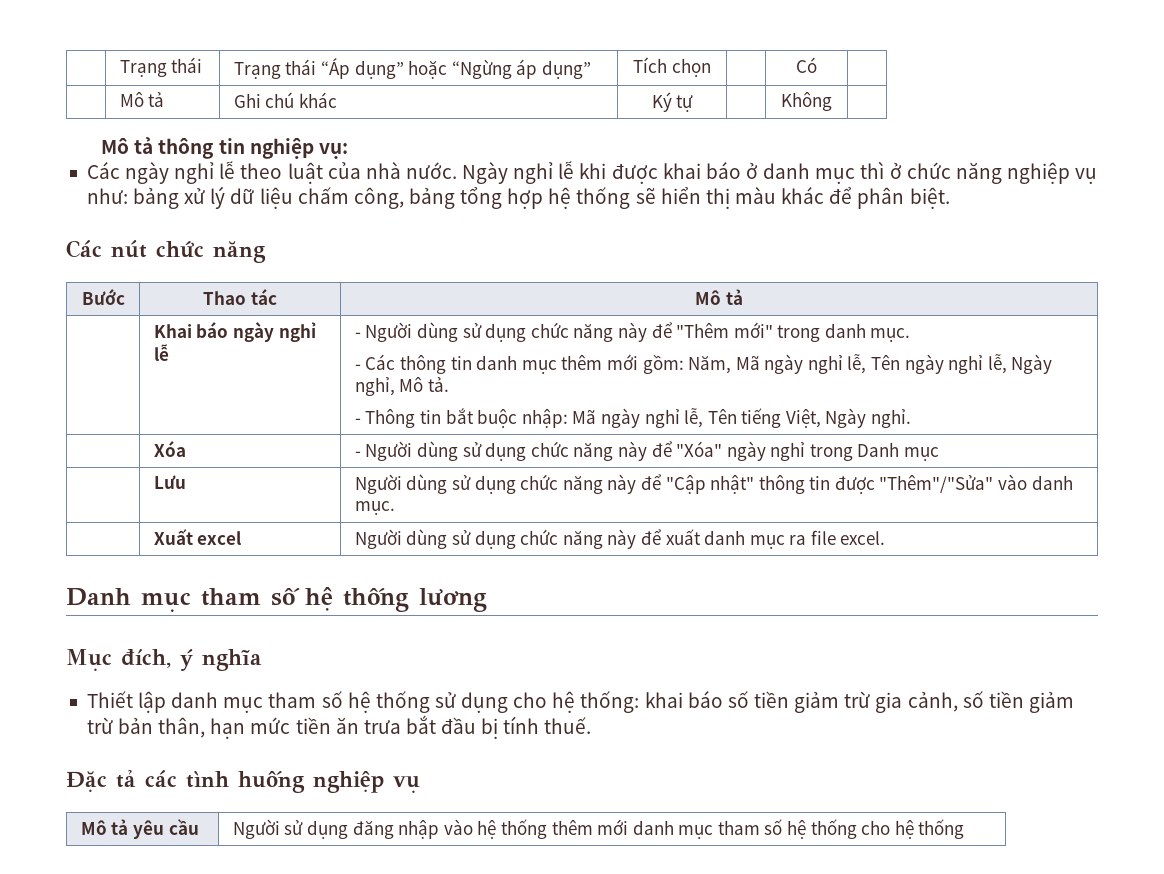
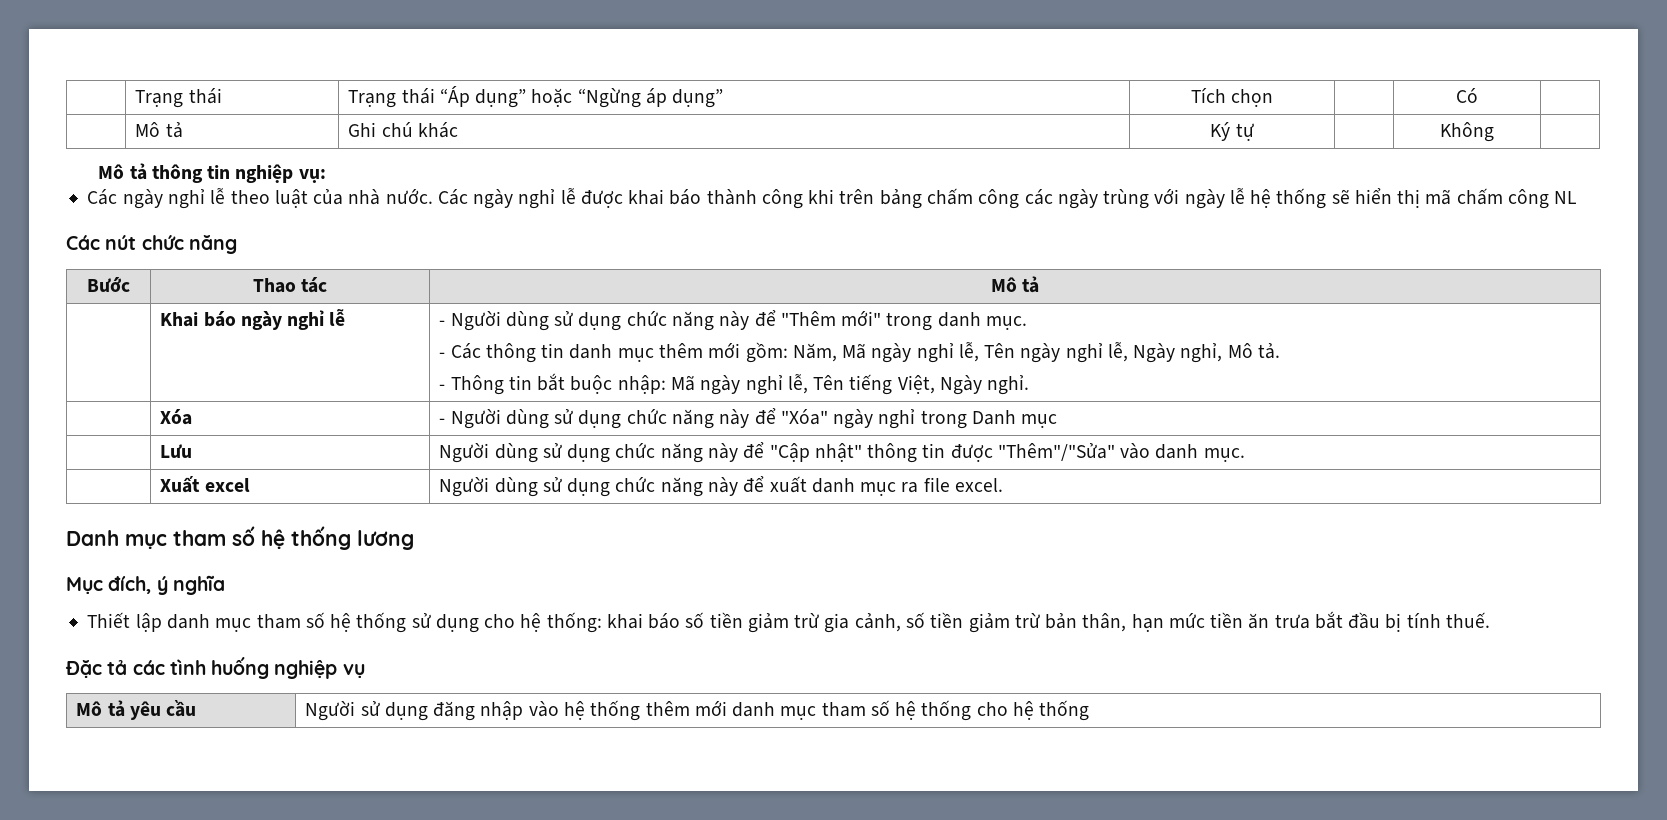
- Ngày nghỉ lễ khi được khai báo ở danh mục thì ở chức năng nghiệp vụ như: bảng xử lý dữ liệu chấm công, bảng tổng hợp hệ thống sẽ hiển thị màu khác để phân biệt.
+ Các ngày nghỉ lễ được khai báo thành công khi trên bảng chấm công các ngày trùng với ngày lễ hệ thống sẽ hiển thị mã chấm công NL

